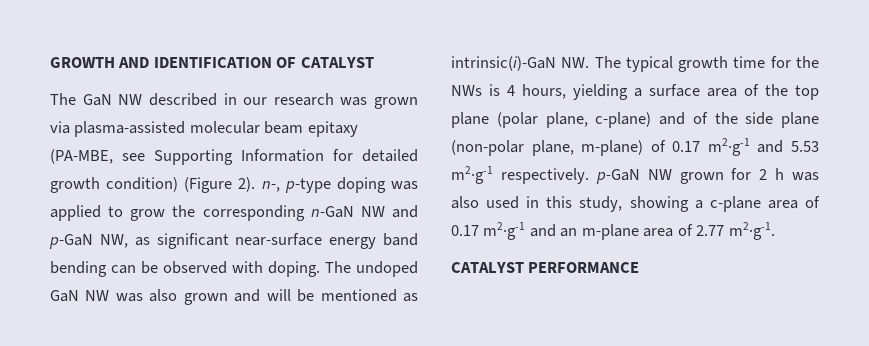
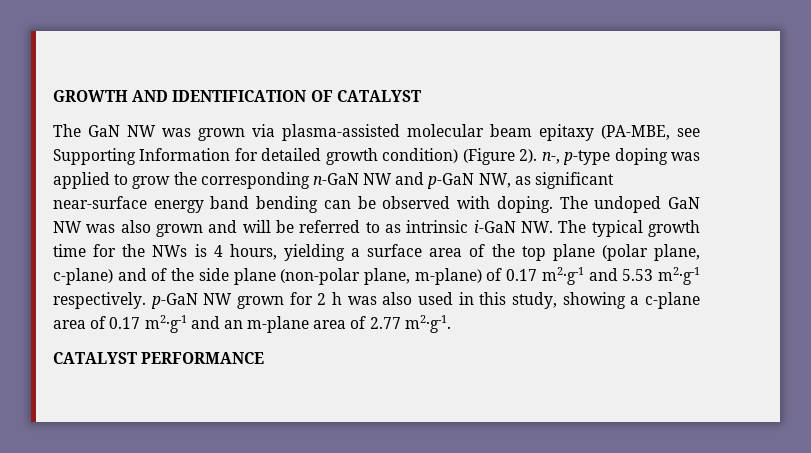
- The GaN NW described in our research was grown via plasma-assisted molecular beam epitaxy (PA-MBE, see Supporting Information for detailed growth condition) (Figure 2). n-, p-type doping was applied to grow the corresponding n-GaN NW and p-GaN NW, as significant near-surface energy band bending can be observed with doping.
+ The GaN NW was grown via plasma-assisted molecular beam epitaxy (PA-MBE, see Supporting Information for detailed growth condition) (Figure 2). n-, p-type doping was applied to grow the corresponding n-GaN NW and p-GaN NW, as significant near-surface energy band bending can be observed with doping.
- The undoped GaN NW was also grown and will be mentioned as intrinsic(i)-GaN NW. The typical growth time for the NWs is 4 hours, yielding a surface area of the top plane (polar plane, c-plane) and of the side plane (non-polar plane, m-plane) of 0.17 m2·g-1 and 5.53 m2·g-1 respectively. p-GaN NW grown for 2 h was also used in this study, showing a c-plane area of 0.17 m2·g-1 and an m-plane area of 2.77 m2·g-1.
+ The undoped GaN NW was also grown and will be referred to as intrinsic i-GaN NW. The typical growth time for the NWs is 4 hours, yielding a surface area of the top plane (polar plane, c-plane) and of the side plane (non-polar plane, m-plane) of 0.17 m2·g-1 and 5.53 m2·g-1 respectively. p-GaN NW grown for 2 h was also used in this study, showing a c-plane area of 0.17 m2·g-1 and an m-plane area of 2.77 m2·g-1.

